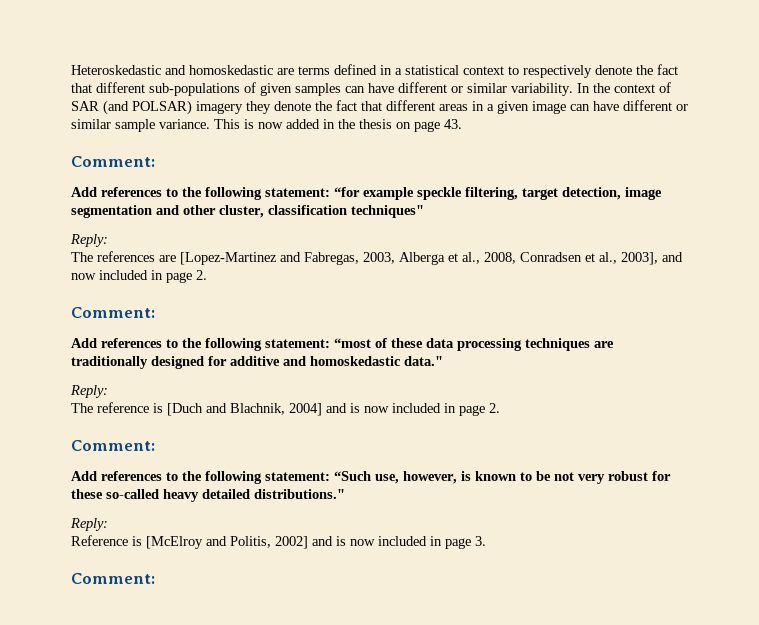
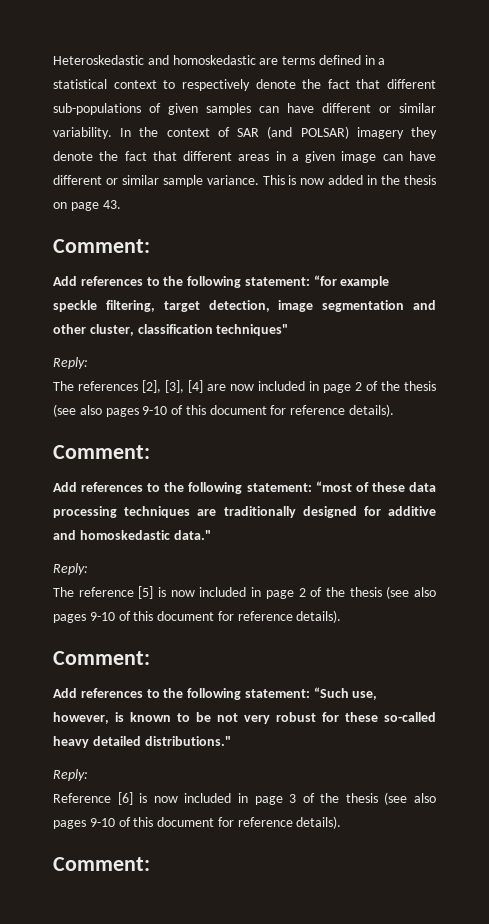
- The references are [Lopez-Martinez and Fabregas, 2003, Alberga et al., 2008, Conradsen et al., 2003], and now included in page 2.
+ The references [2], [3], [4] are now included in page 2 of the thesis (see also pages 9-10 of this document for reference details).
- The reference is [Duch and Blachnik, 2004] and is now included in page 2.
+ The reference [5] is now included in page 2 of the thesis (see also pages 9-10 of this document for reference details).
- Reference is [McElroy and Politis, 2002] and is now included in page 3.
+ Reference [6] is now included in page 3 of the thesis (see also pages 9-10 of this document for reference details).

